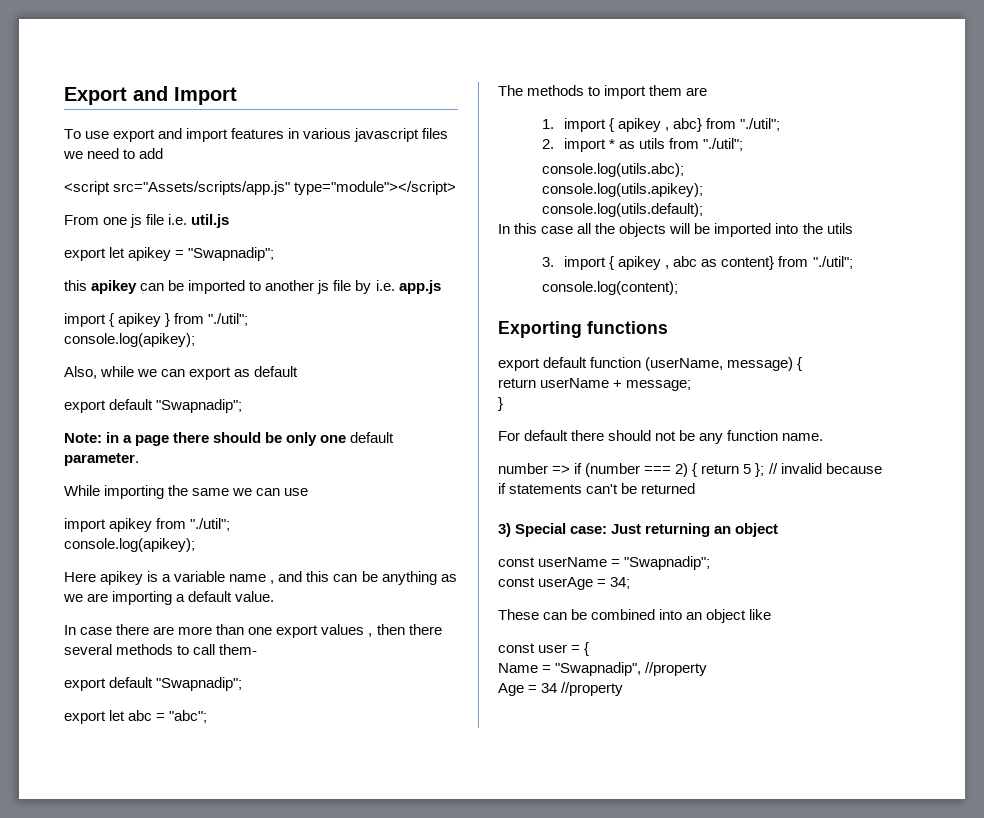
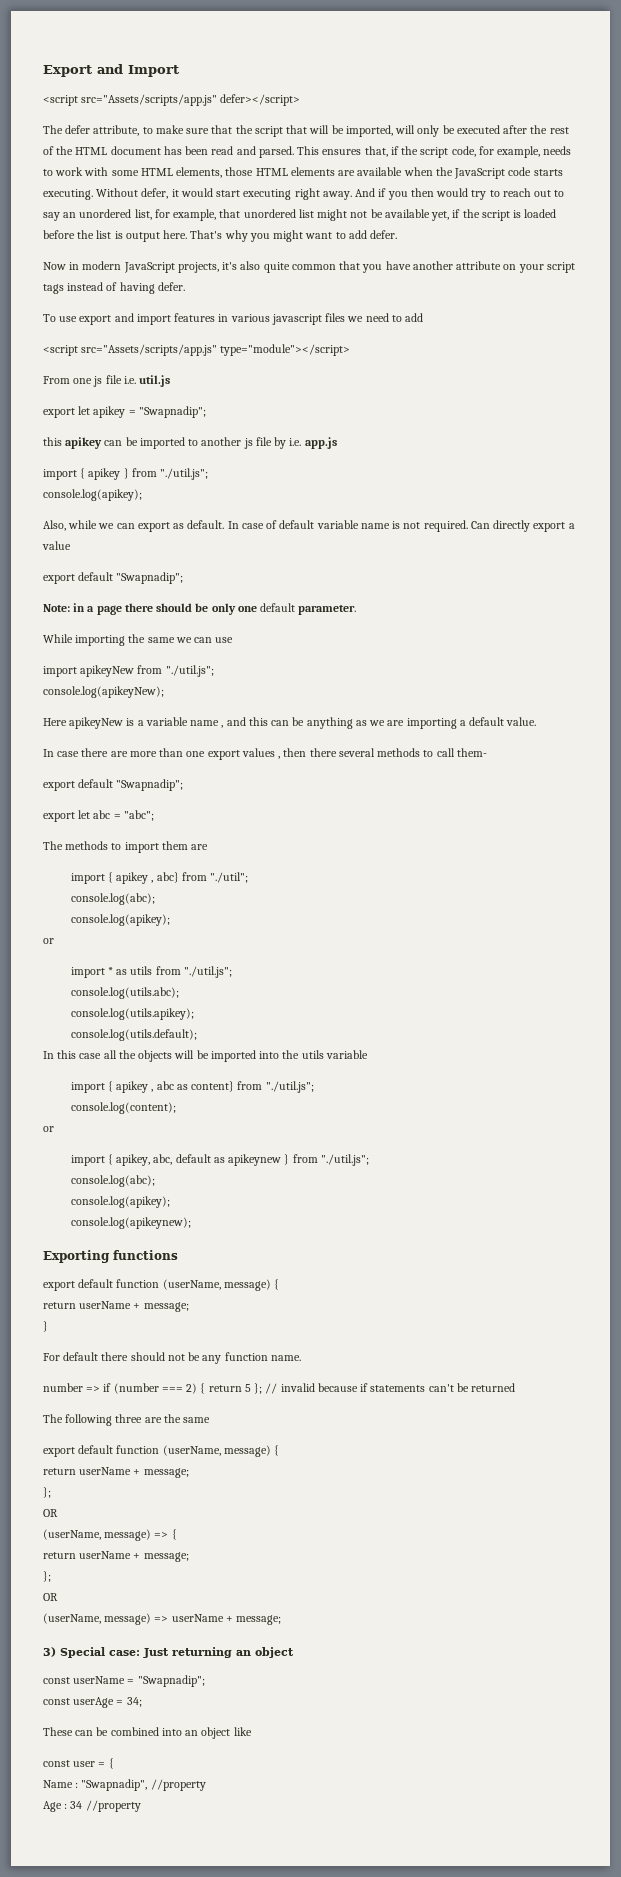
+ <script src="Assets/scripts/app.js" defer></script>
+ The defer attribute, to make sure that the script that will be imported, will only be executed after the rest of the HTML document has been read and parsed. This ensures that, if the script code, for example, needs to work with some HTML elements, those HTML elements are available when the JavaScript code starts executing. Without defer, it would start executing right away. And if you then would try to reach out to say an unordered list, for example, that unordered list might not be available yet, if the script is loaded before the list is output here. That's why you might want to add defer.
+ Now in modern JavaScript projects, it's also quite common that you have another attribute on your script tags instead of having defer.
- import { apikey } from "./util";
+ import { apikey } from "./util.js";
- Also, while we can export as default
+ Also, while we can export as default. In case of default variable name is not required. Can directly export a value
- import apikey from "./util";
- console.log(apikey);
+ import apikeyNew from "./util.js";
+ console.log(apikeyNew);
- Here apikey is a variable name , and this can be anything as we are importing a default value.
+ Here apikeyNew is a variable name , and this can be anything as we are importing a default value.
- 1. import { apikey , abc} from "./util";
- 2. import * as utils from "./util";
+ import { apikey , abc} from "./util";
+ console.log(abc);
+ console.log(apikey);
+ or
+ import * as utils from "./util.js";
- In this case all the objects will be imported into the utils
- 3. import { apikey , abc as content} from "./util";
+ In this case all the objects will be imported into the utils variable
+ import { apikey , abc as content} from "./util.js";
  console.log(content);
+ or
+ import { apikey, abc, default as apikeynew } from "./util.js";
+ console.log(abc);
+ console.log(apikey);
+ console.log(apikeynew);
+ The following three are the same
+ export default function (userName, message) {
+ return userName + message;
+ };
+ OR
+ (userName, message) => {
+ return userName + message;
+ };
+ OR
+ (userName, message) => userName + message;
- Name = "Swapnadip", //property
+ Name : "Swapnadip", //property
- Age = 34 //property
+ Age : 34 //property

